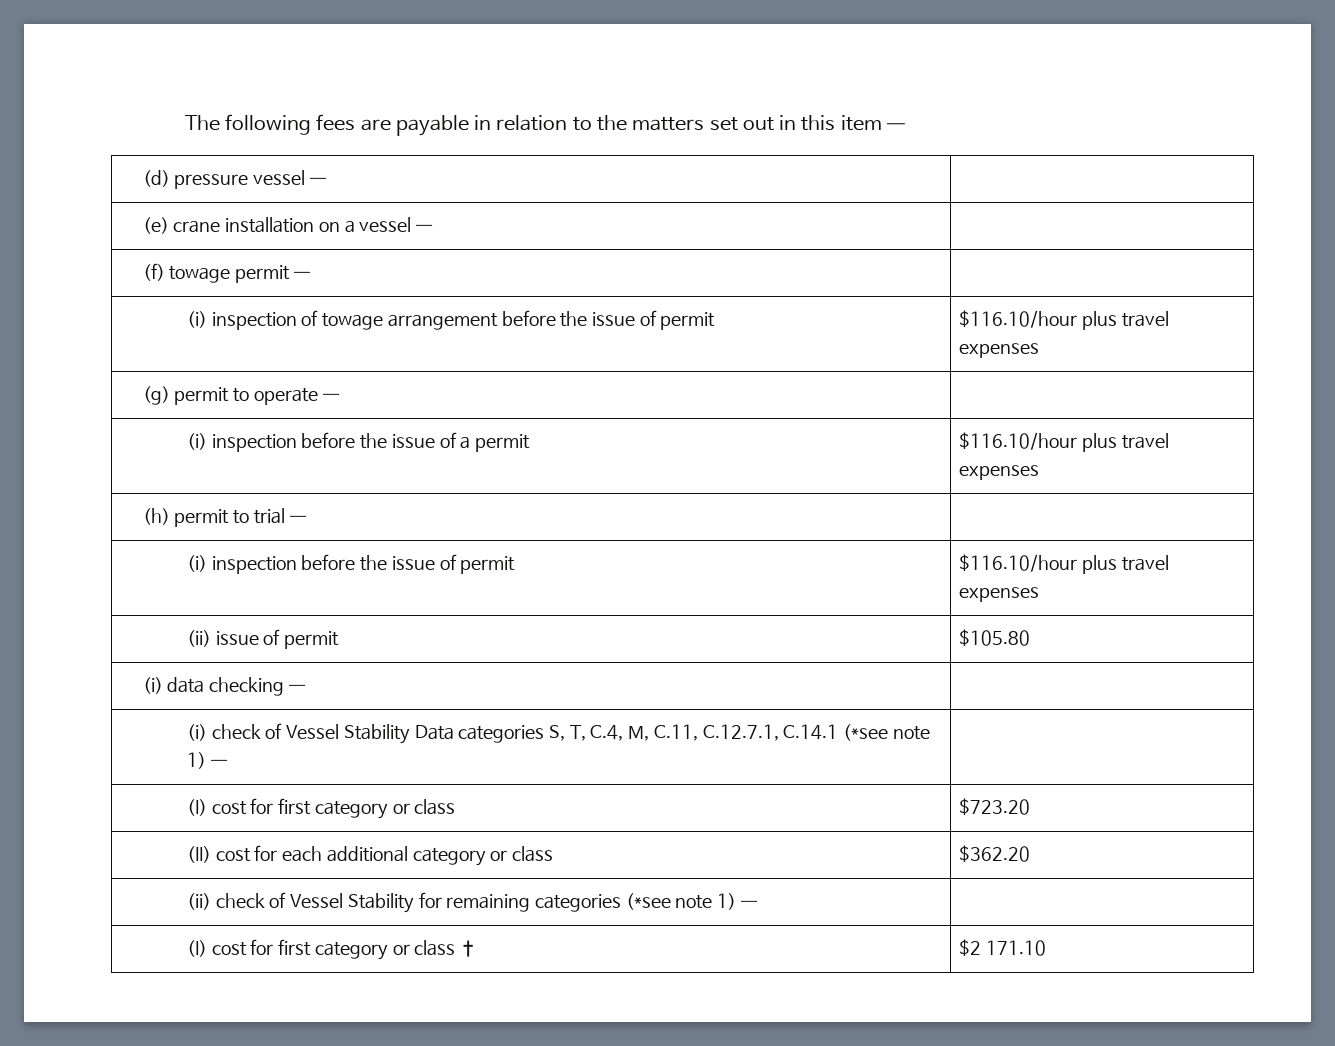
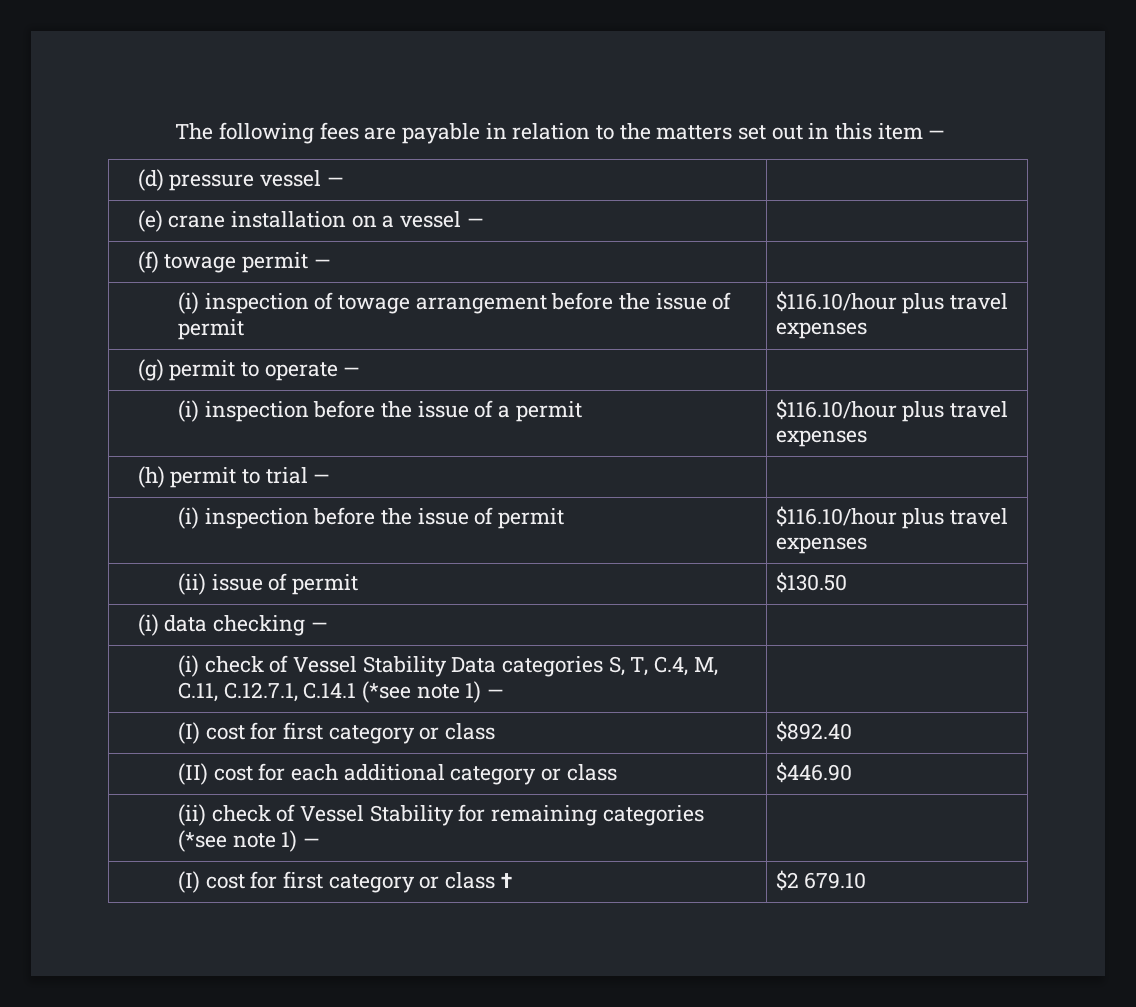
- (ii) issue of permit | $105.80
+ (ii) issue of permit | $130.50
- (I) cost for first category or class | $723.20
+ (I) cost for first category or class | $892.40
- (II) cost for each additional category or class | $362.20
+ (II) cost for each additional category or class | $446.90
- (I) cost for first category or class † | $2 171.10
+ (I) cost for first category or class † | $2 679.10

